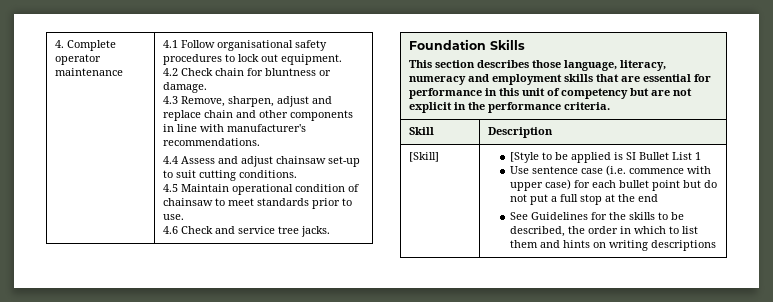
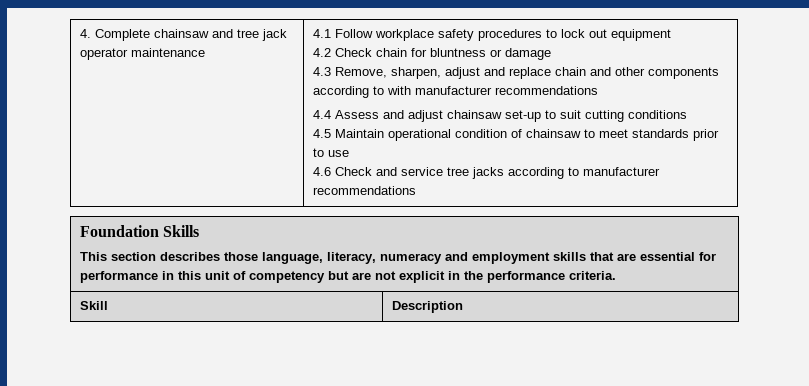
- 4. Complete operator maintenance
+ 4. Complete chainsaw and tree jack operator maintenance
- 4.1 Follow organisational safety procedures to lock out equipment.
+ 4.1 Follow workplace safety procedures to lock out equipment
- 4.2 Check chain for bluntness or damage.
+ 4.2 Check chain for bluntness or damage
- 4.3 Remove, sharpen, adjust and replace chain and other components in line with manufacturer's recommendations.
+ 4.3 Remove, sharpen, adjust and replace chain and other components according to with manufacturer recommendations
- 4.4 Assess and adjust chainsaw set-up to suit cutting conditions.
+ 4.4 Assess and adjust chainsaw set-up to suit cutting conditions
- 4.5 Maintain operational condition of chainsaw to meet standards prior to use.
+ 4.5 Maintain operational condition of chainsaw to meet standards prior to use
- 4.6 Check and service tree jacks.
+ 4.6 Check and service tree jacks according to manufacturer recommendations
- [Skill] | [Style to be applied is SI Bullet List 1
- Use sentence case (i.e. commence with upper case) for each bullet point but do not put a full stop at the end
- See Guidelines for the skills to be described, the order in which to list them and hints on writing descriptions

